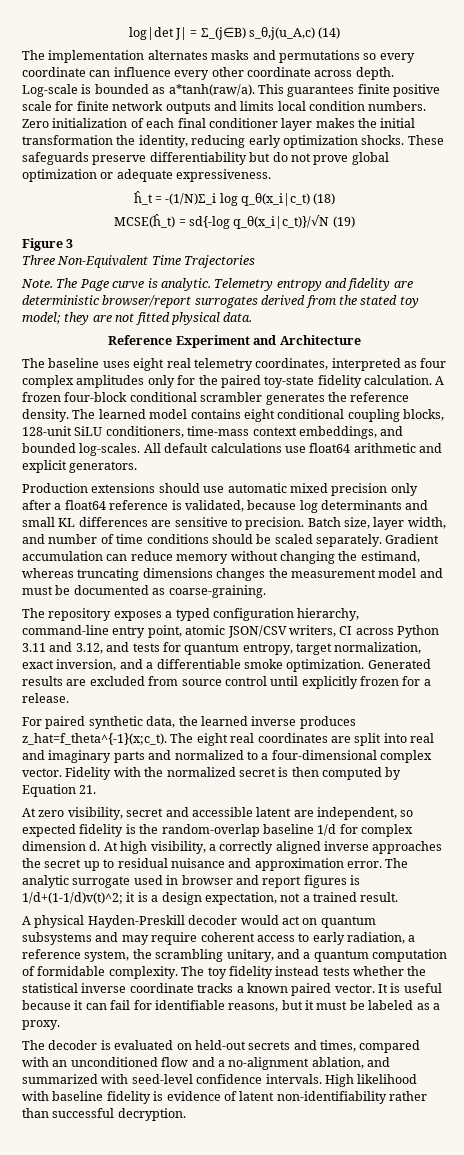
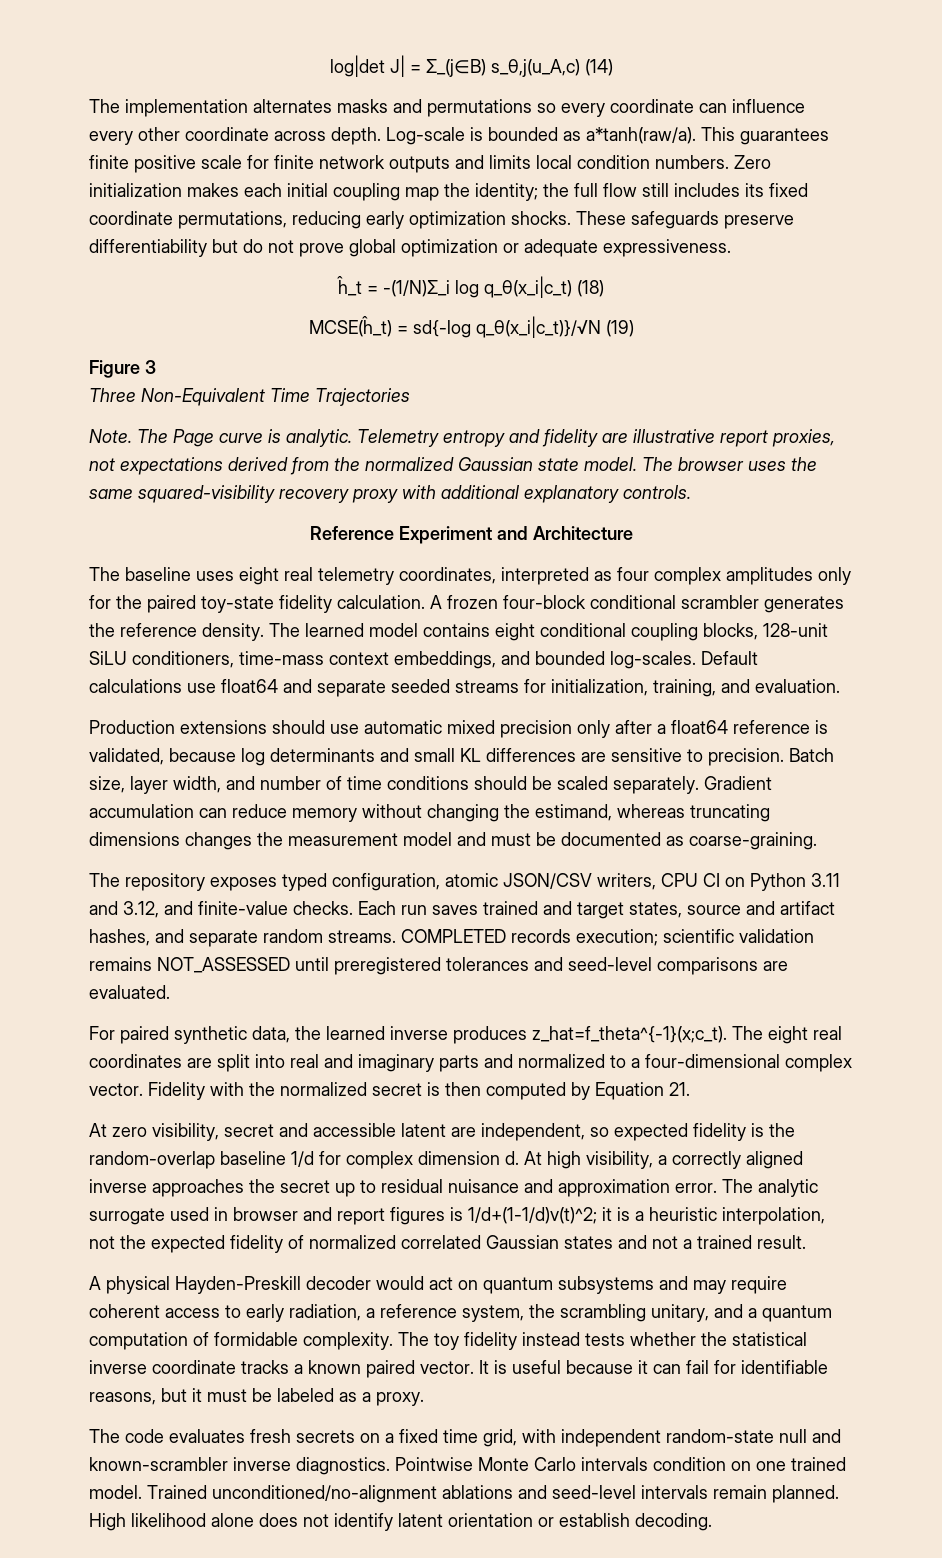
- Zero initialization of each final conditioner layer makes the initial transformation the identity, reducing early optimization shocks.
+ Zero initialization makes each initial coupling map the identity; the full flow still includes its fixed coordinate permutations, reducing early optimization shocks.
- Telemetry entropy and fidelity are deterministic browser/report surrogates derived from the stated toy model; they are not fitted physical data.
+ Telemetry entropy and fidelity are illustrative report proxies, not expectations derived from the normalized Gaussian state model. The browser uses the same squared-visibility recovery proxy with additional explanatory controls.
- All default calculations use float64 arithmetic and explicit generators.
+ Default calculations use float64 and separate seeded streams for initialization, training, and evaluation.
- The repository exposes a typed configuration hierarchy, command-line entry point, atomic JSON/CSV writers, CI across Python 3.11 and 3.12, and tests for quantum entropy, target normalization, exact inversion, and a differentiable smoke optimization. Generated results are excluded from source control until explicitly frozen for a release.
+ The repository exposes typed configuration, atomic JSON/CSV writers, CPU CI on Python 3.11 and 3.12, and finite-value checks. Each run saves trained and target states, source and artifact hashes, and separate random streams. COMPLETED records execution; scientific validation remains NOT_ASSESSED until preregistered tolerances and seed-level comparisons are evaluated.
- The analytic surrogate used in browser and report figures is 1/d+(1-1/d)v(t)^2; it is a design expectation, not a trained result.
+ The analytic surrogate used in browser and report figures is 1/d+(1-1/d)v(t)^2; it is a heuristic interpolation, not the expected fidelity of normalized correlated Gaussian states and not a trained result.
- The decoder is evaluated on held-out secrets and times, compared with an unconditioned flow and a no-alignment ablation, and summarized with seed-level confidence intervals. High likelihood with baseline fidelity is evidence of latent non-identifiability rather than successful decryption.
+ The code evaluates fresh secrets on a fixed time grid, with independent random-state null and known-scrambler inverse diagnostics. Pointwise Monte Carlo intervals condition on one trained model. Trained unconditioned/no-alignment ablations and seed-level intervals remain planned. High likelihood alone does not identify latent orientation or establish decoding.

